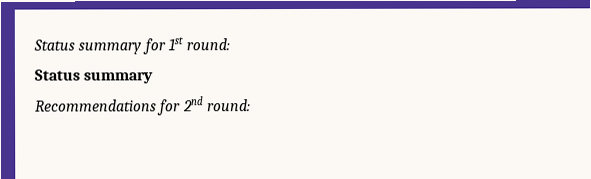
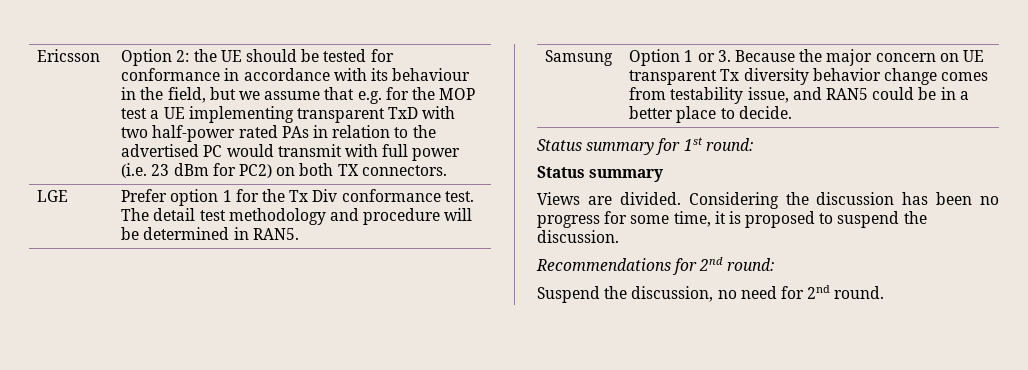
+ Ericsson | Option 2: the UE should be tested for conformance in accordance with its behaviour in the field, but we assume that e.g. for the MOP test a UE implementing transparent TxD with two half-power rated PAs in relation to the advertised PC would transmit with full power (i.e. 23 dBm for PC2) on both TX connectors.
+ LGE | Prefer option 1 for the Tx Div conformance test. The detail test methodology and procedure will be determined in RAN5.
+ Samsung | Option 1 or 3. Because the major concern on UE transparent Tx diversity behavior change comes from testability issue, and RAN5 could be in a better place to decide.
+ Views are divided. Considering the discussion has been no progress for some time, it is proposed to suspend the discussion.
  Recommendations for 2nd round:
+ Suspend the discussion, no need for 2nd round.

